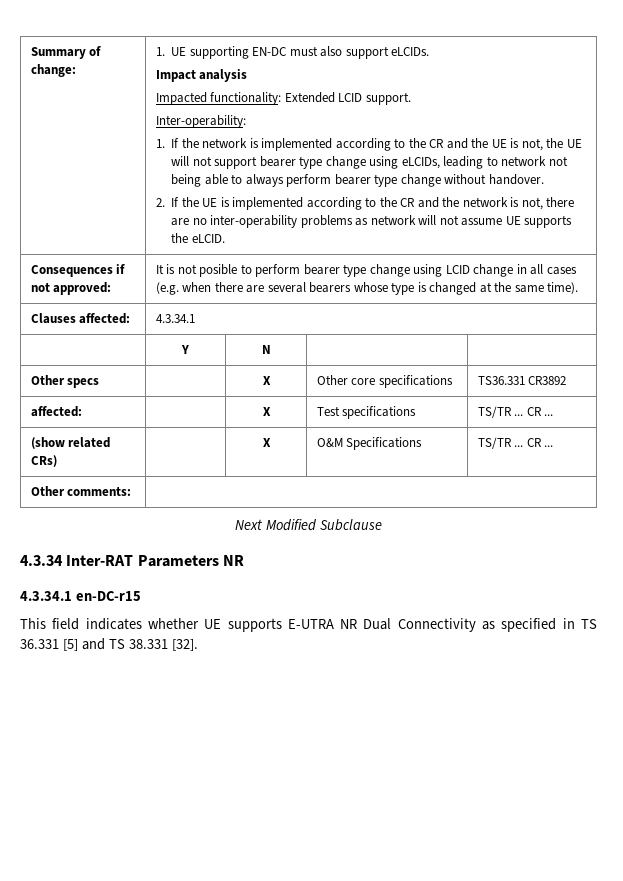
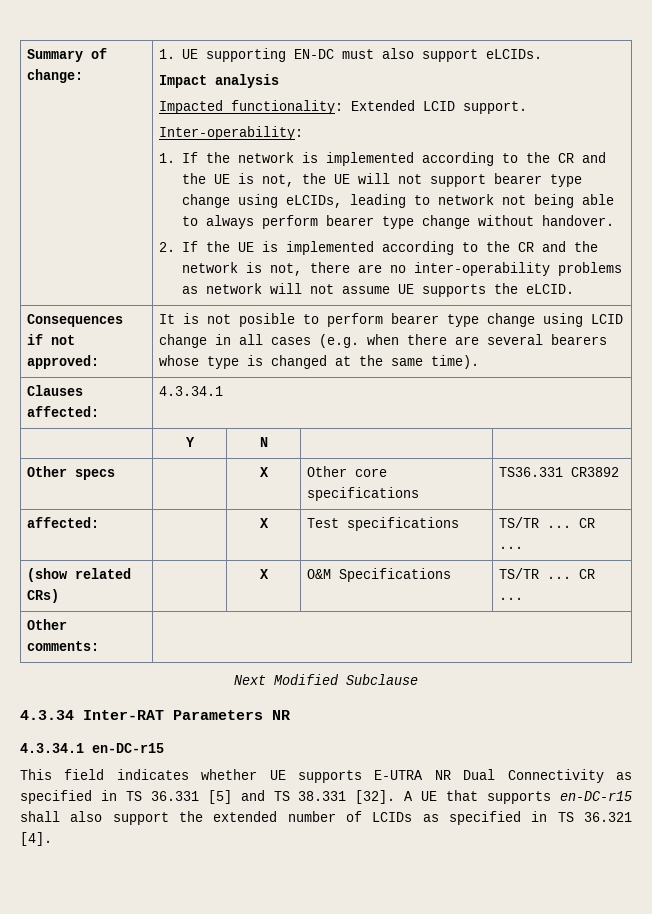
+ A UE that supports en-DC-r15 shall also support the extended number of LCIDs as specified in TS 36.321 [4].

